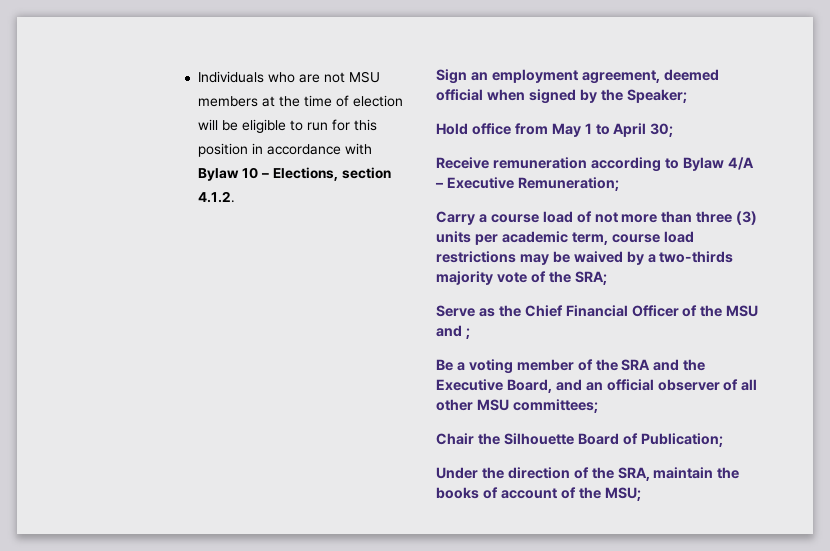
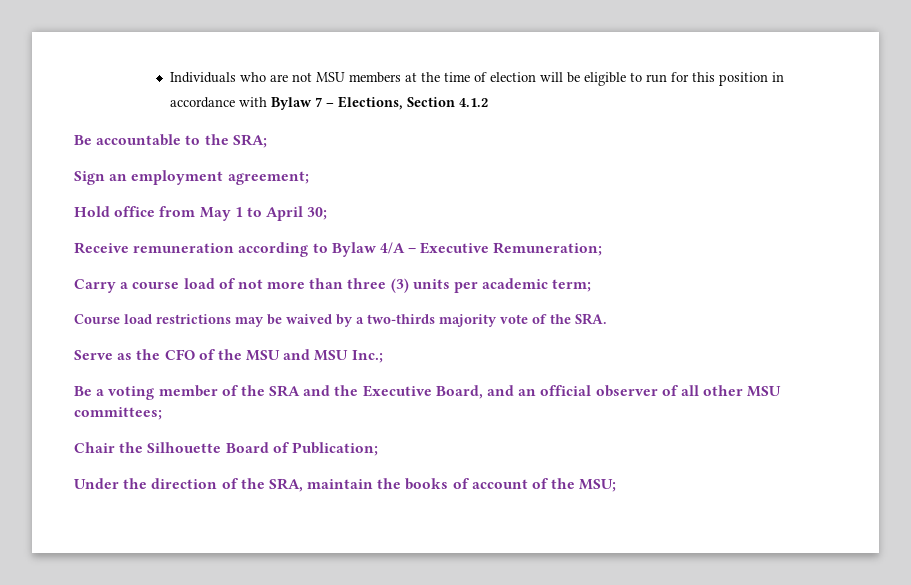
- Individuals who are not MSU members at the time of election will be eligible to run for this position in accordance with Bylaw 10 – Elections, section 4.1.2.
- Sign an employment agreement, deemed official when signed by the Speaker;
+ Individuals who are not MSU members at the time of election will be eligible to run for this position in accordance with Bylaw 7 – Elections, Section 4.1.2
+ Be accountable to the SRA;
+ Sign an employment agreement;
- Carry a course load of not more than three (3) units per academic term, course load restrictions may be waived by a two-thirds majority vote of the SRA;
+ Carry a course load of not more than three (3) units per academic term;
+ Course load restrictions may be waived by a two-thirds majority vote of the SRA.
- Serve as the Chief Financial Officer of the MSU and ;
+ Serve as the CFO of the MSU and MSU Inc.;

